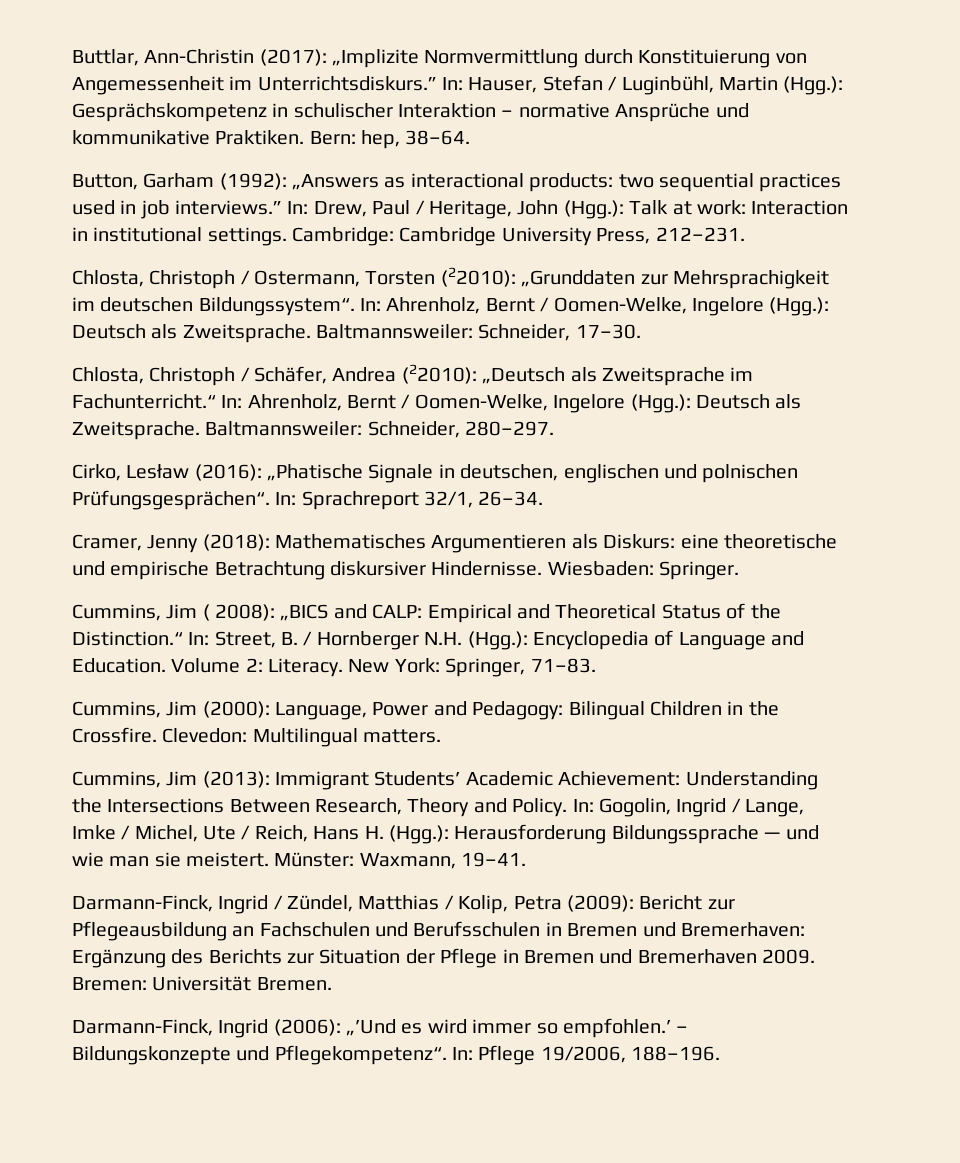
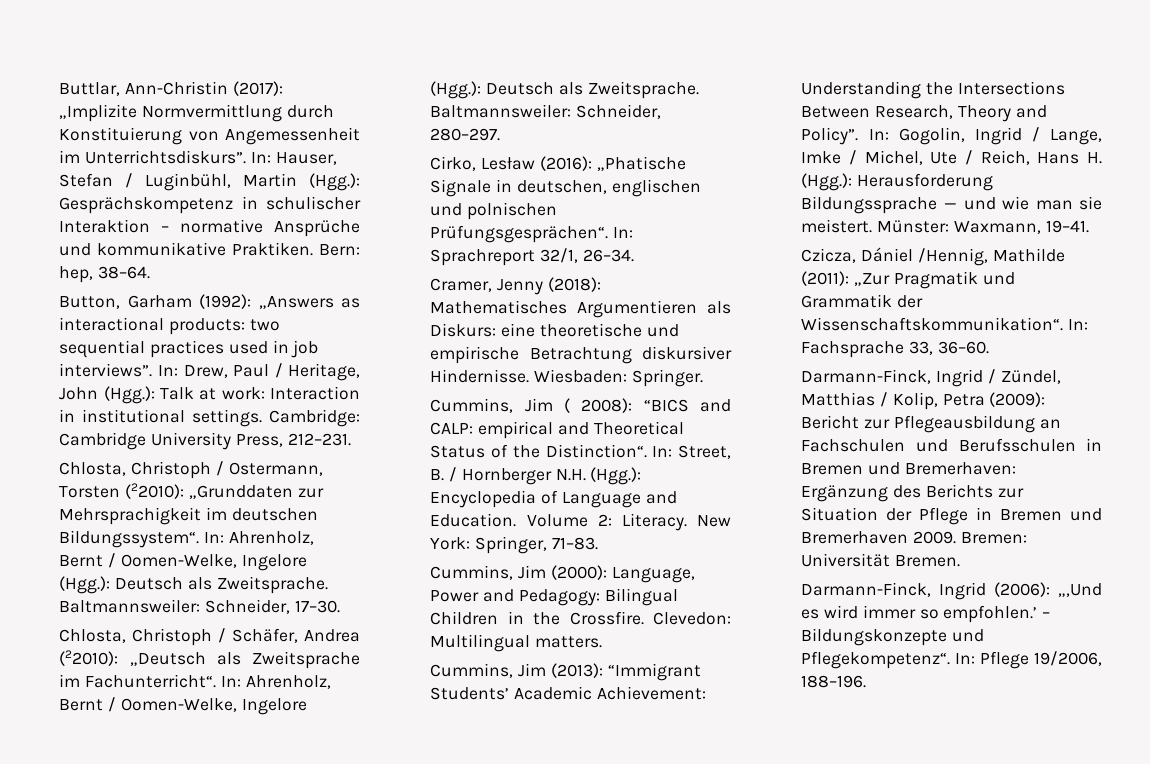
- Buttlar, Ann-Christin (2017): „Implizite Normvermittlung durch Konstituierung von Angemessenheit im Unterrichtsdiskurs.”
+ Buttlar, Ann-Christin (2017): „Implizite Normvermittlung durch Konstituierung von Angemessenheit im Unterrichtsdiskurs”.
- Button, Garham (1992): „Answers as interactional products: two sequential practices used in job interviews.”
+ Button, Garham (1992): „Answers as interactional products: two sequential practices used in job interviews”.
- Chlosta, Christoph / Schäfer, Andrea (22010): „Deutsch als Zweitsprache im Fachunterricht.“ In: Ahrenholz, Bernt / Oomen-Welke, Ingelore (Hgg.): Deutsch als Zweitsprache.
+ Chlosta, Christoph / Schäfer, Andrea (22010): „Deutsch als Zweitsprache im Fachunterricht“. In: Ahrenholz, Bernt / Oomen-Welke, Ingelore (Hgg.): Deutsch als Zweitsprache.
- Cummins, Jim ( 2008): „BICS and CALP: Empirical and Theoretical Status of the Distinction.“ In: Street, B. / Hornberger N.H. (Hgg.): Encyclopedia of Language and Education.
+ Cummins, Jim ( 2008): “BICS and CALP: empirical and Theoretical Status of the Distinction“. In: Street, B. / Hornberger N.H. (Hgg.): Encyclopedia of Language and Education.
- Cummins, Jim (2013): Immigrant Students’ Academic Achievement: Understanding the Intersections Between Research, Theory and Policy.
+ Cummins, Jim (2013): “Immigrant Students’ Academic Achievement: Understanding the Intersections Between Research, Theory and Policy”.
+ Czicza, Dániel /Hennig, Mathilde (2011): „Zur Pragmatik und Grammatik der Wissenschaftskommunikation“. In: Fachsprache 33, 36–60.
- Darmann-Finck, Ingrid (2006): „’Und es wird immer so empfohlen.’
+ Darmann-Finck, Ingrid (2006): „‚Und es wird immer so empfohlen.’

